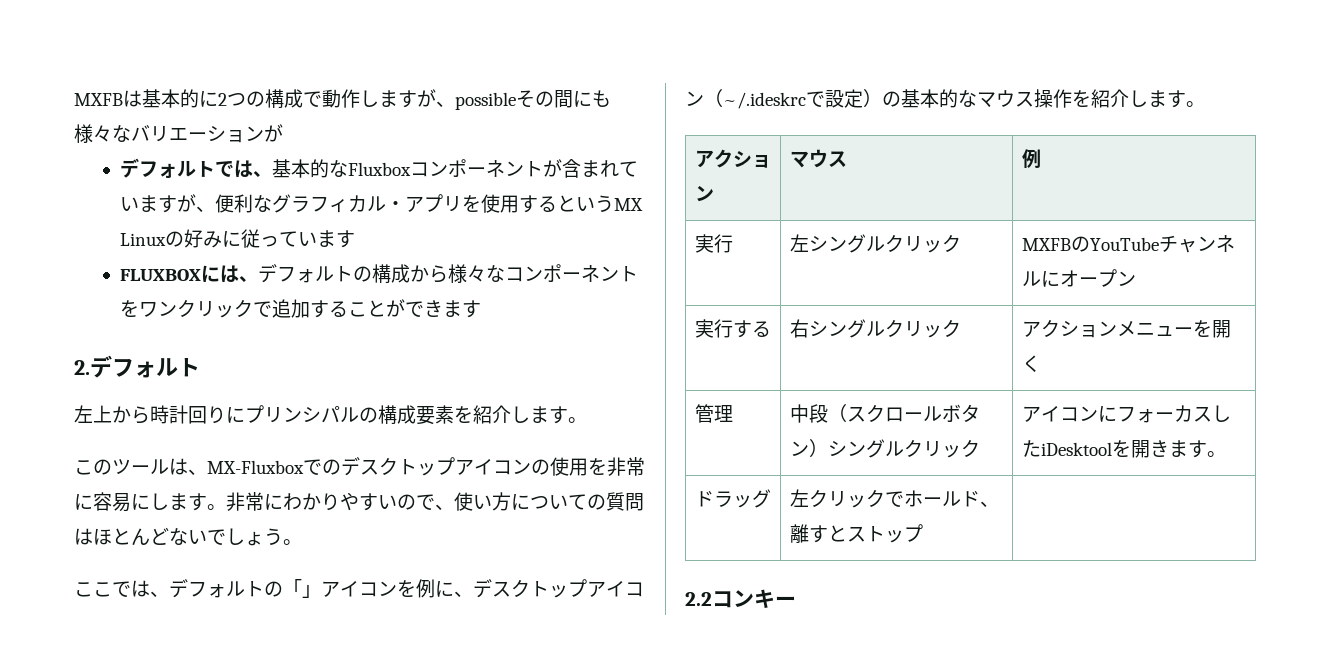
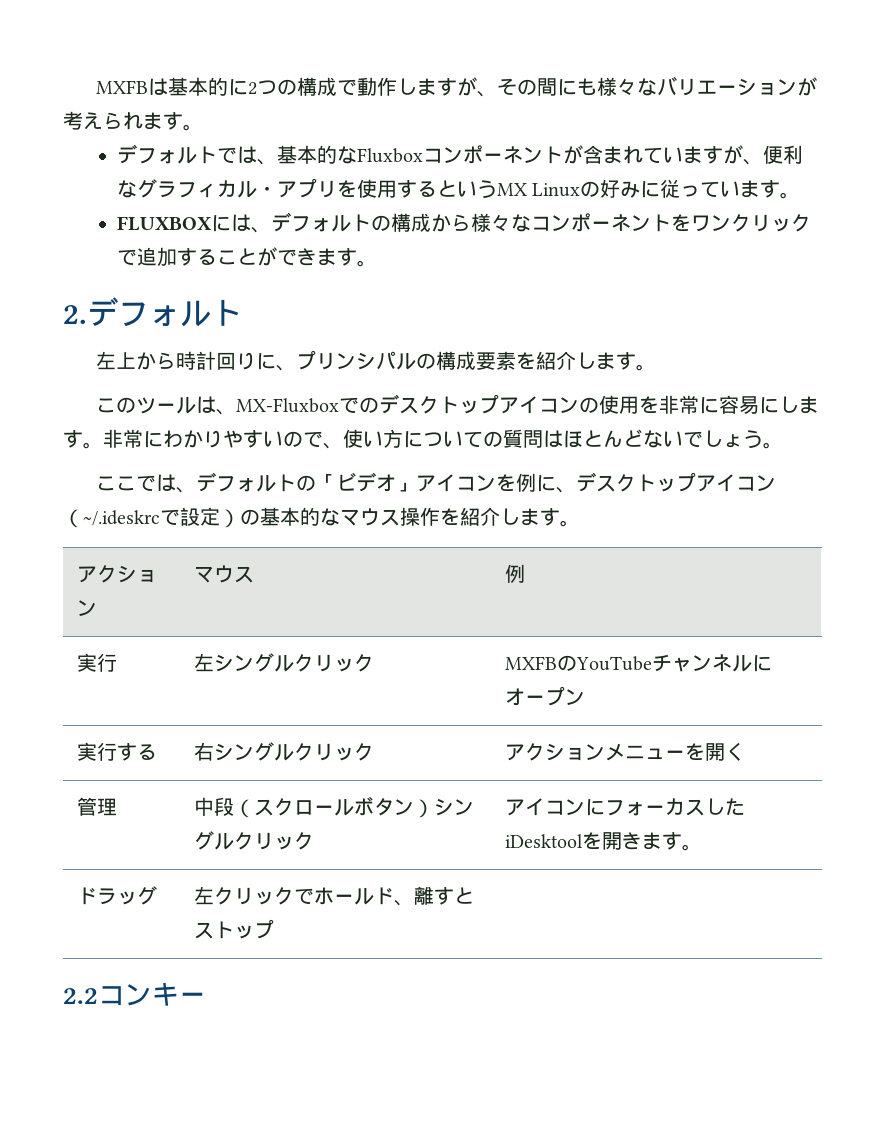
- MXFBは基本的に2つの構成で動作しますが、possibleその間にも様々なバリエーションが
+ MXFBは基本的に2つの構成で動作しますが、その間にも様々なバリエーションが考えられます。
- デフォルトでは、基本的なFluxboxコンポーネントが含まれていますが、便利なグラフィカル・アプリを使用するというMX Linuxの好みに従っています
+ デフォルトでは、基本的なFluxboxコンポーネントが含まれていますが、便利なグラフィカル・アプリを使用するというMX Linuxの好みに従っています。
- FLUXBOXには、デフォルトの構成から様々なコンポーネントをワンクリックで追加することができます
+ FLUXBOXには、デフォルトの構成から様々なコンポーネントをワンクリックで追加することができます。
- 左上から時計回りにプリンシパルの構成要素を紹介します。
+ 左上から時計回りに、プリンシパルの構成要素を紹介します。
- ここでは、デフォルトの「」アイコンを例に、デスクトップアイコン（~/.ideskrcで設定）の基本的なマウス操作を紹介します。
+ ここでは、デフォルトの「ビデオ」アイコンを例に、デスクトップアイコン（~/.ideskrcで設定）の基本的なマウス操作を紹介します。

